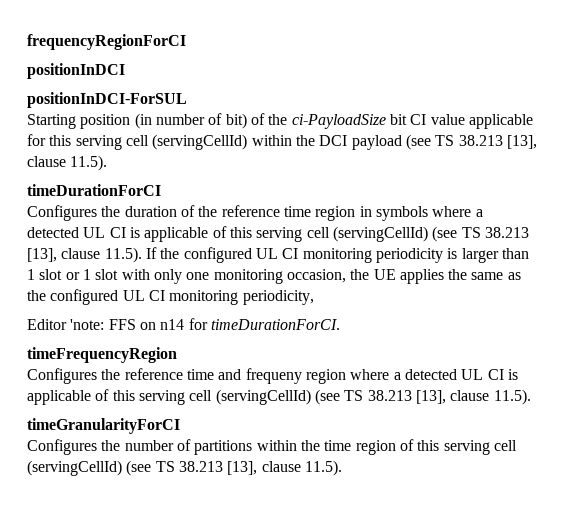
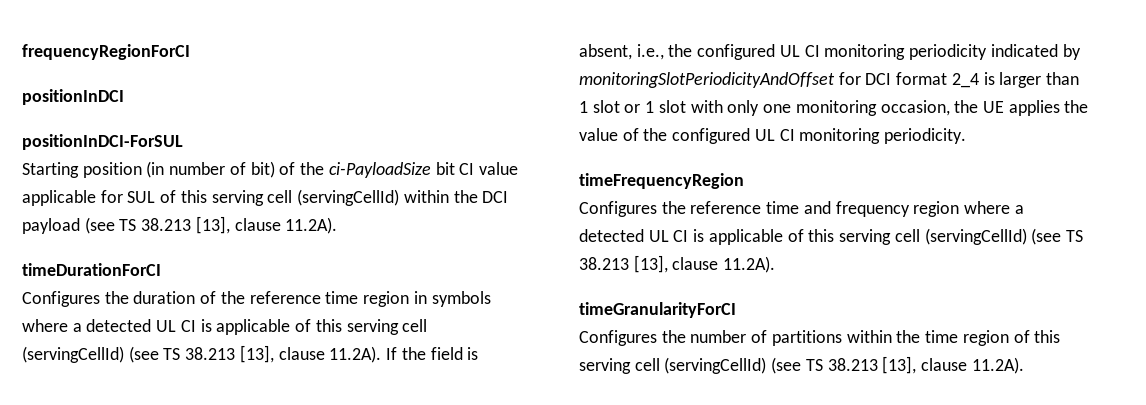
- Starting position (in number of bit) of the ci-PayloadSize bit CI value applicable for this serving cell (servingCellId) within the DCI payload (see TS 38.213 [13], clause 11.5).
+ Starting position (in number of bit) of the ci-PayloadSize bit CI value applicable for SUL of this serving cell (servingCellId) within the DCI payload (see TS 38.213 [13], clause 11.2A).
- Configures the duration of the reference time region in symbols where a detected UL CI is applicable of this serving cell (servingCellId) (see TS 38.213 [13], clause 11.5). If the configured UL CI monitoring periodicity is larger than 1 slot or 1 slot with only one monitoring occasion, the UE applies the same as the configured UL CI monitoring periodicity,
- Editor 'note: FFS on n14 for timeDurationForCI.
+ Configures the duration of the reference time region in symbols where a detected UL CI is applicable of this serving cell (servingCellId) (see TS 38.213 [13], clause 11.2A). If the field is absent, i.e., the configured UL CI monitoring periodicity indicated by monitoringSlotPeriodicityAndOffset for DCI format 2_4 is larger than 1 slot or 1 slot with only one monitoring occasion, the UE applies the value of the configured UL CI monitoring periodicity.
- Configures the reference time and frequeny region where a detected UL CI is applicable of this serving cell (servingCellId) (see TS 38.213 [13], clause 11.5).
+ Configures the reference time and frequency region where a detected UL CI is applicable of this serving cell (servingCellId) (see TS 38.213 [13], clause 11.2A).
- Configures the number of partitions within the time region of this serving cell (servingCellId) (see TS 38.213 [13], clause 11.5).
+ Configures the number of partitions within the time region of this serving cell (servingCellId) (see TS 38.213 [13], clause 11.2A).

